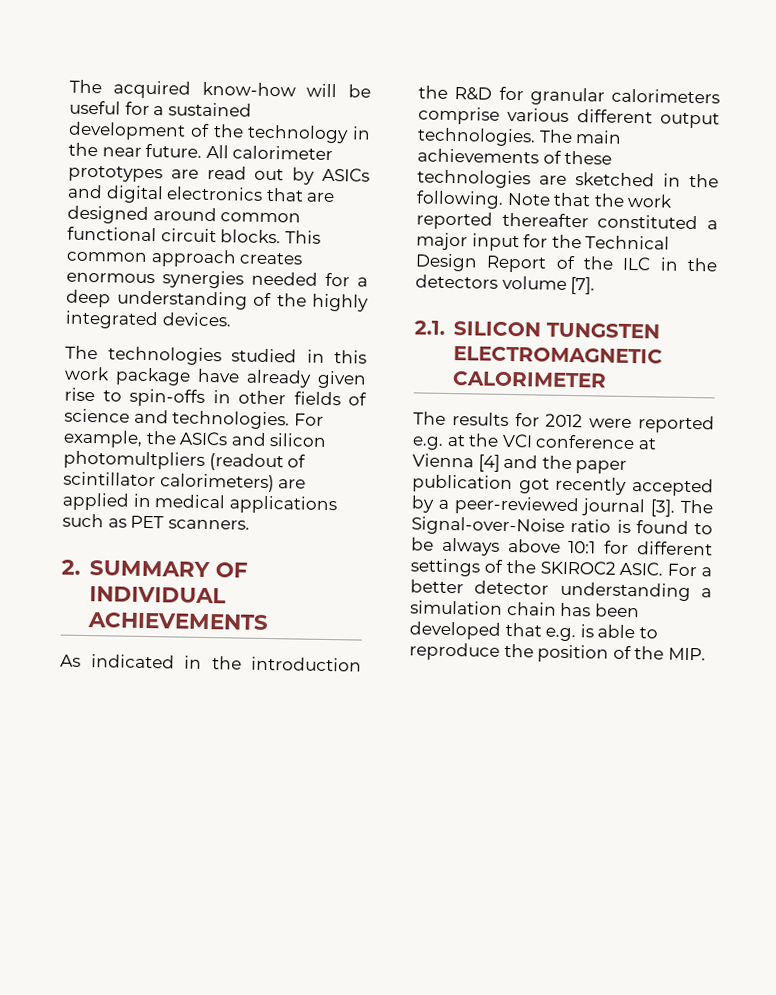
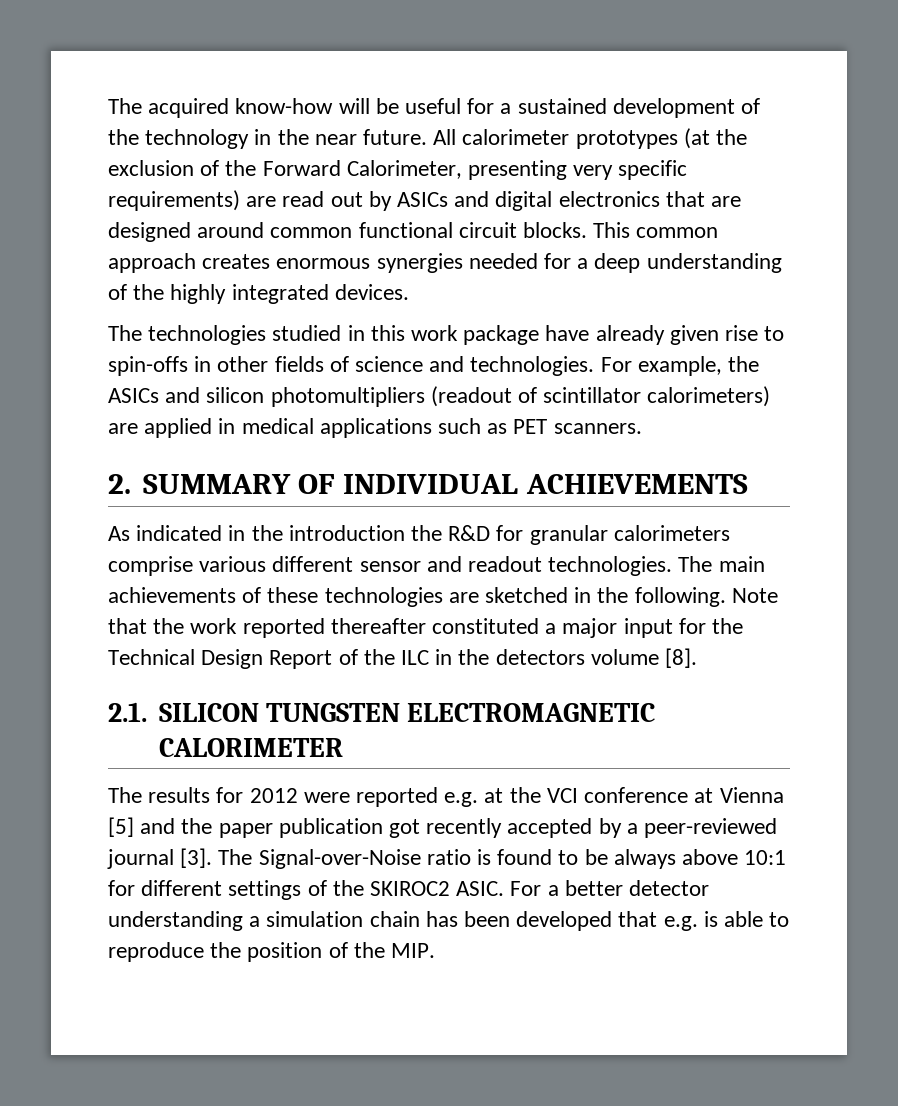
- All calorimeter prototypes are read out by ASICs and digital electronics that are designed around common functional circuit blocks.
+ All calorimeter prototypes (at the exclusion of the Forward Calorimeter, presenting very specific requirements) are read out by ASICs and digital electronics that are designed around common functional circuit blocks.
- For example, the ASICs and silicon photomultpliers (readout of scintillator calorimeters) are applied in medical applications such as PET scanners.
+ For example, the ASICs and silicon photomultipliers (readout of scintillator calorimeters) are applied in medical applications such as PET scanners.
- As indicated in the introduction the R&D for granular calorimeters comprise various different output technologies.
+ As indicated in the introduction the R&D for granular calorimeters comprise various different sensor and readout technologies.
- Note that the work reported thereafter constituted a major input for the Technical Design Report of the ILC in the detectors volume [7].
+ Note that the work reported thereafter constituted a major input for the Technical Design Report of the ILC in the detectors volume [8].
- The results for 2012 were reported e.g. at the VCI conference at Vienna [4] and the paper publication got recently accepted by a peer-reviewed journal [3].
+ The results for 2012 were reported e.g. at the VCI conference at Vienna [5] and the paper publication got recently accepted by a peer-reviewed journal [3].

